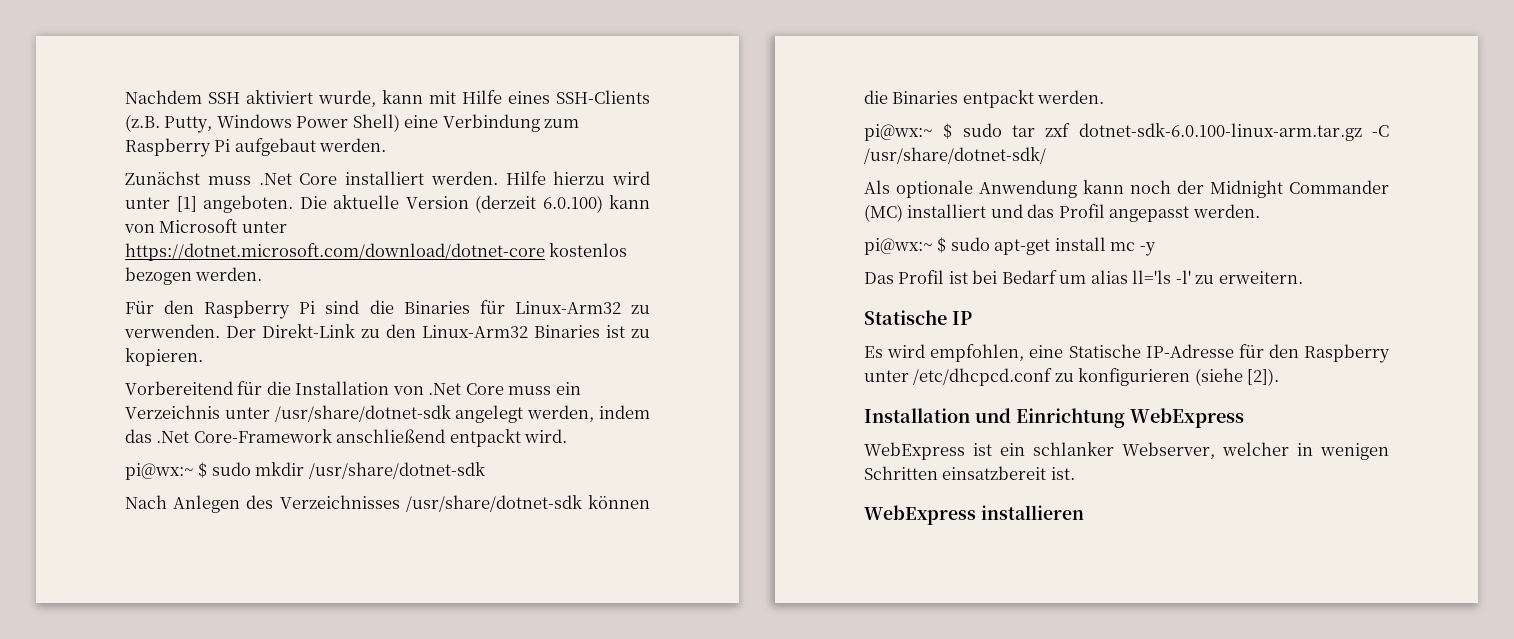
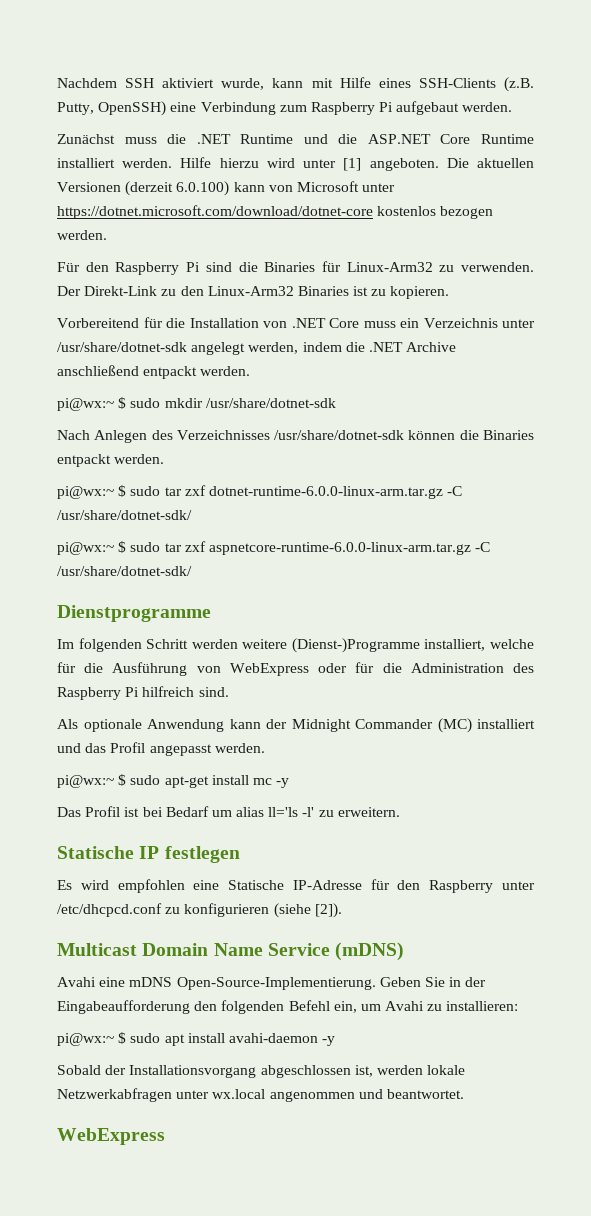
- Nachdem SSH aktiviert wurde, kann mit Hilfe eines SSH-Clients (z.B. Putty, Windows Power Shell) eine Verbindung zum Raspberry Pi aufgebaut werden.
+ Nachdem SSH aktiviert wurde, kann mit Hilfe eines SSH-Clients (z.B. Putty, OpenSSH) eine Verbindung zum Raspberry Pi aufgebaut werden.
- Zunächst muss .Net Core installiert werden.
+ Zunächst muss die .NET Runtime und die ASP.NET Core Runtime installiert werden.
- Die aktuelle Version (derzeit 6.0.100) kann von Microsoft unter https://dotnet.microsoft.com/download/dotnet-core kostenlos bezogen werden.
+ Die aktuellen Versionen (derzeit 6.0.100) kann von Microsoft unter https://dotnet.microsoft.com/download/dotnet-core kostenlos bezogen werden.
- Vorbereitend für die Installation von .Net Core muss ein Verzeichnis unter /usr/share/dotnet-sdk angelegt werden, indem das .Net Core-Framework anschließend entpackt wird.
+ Vorbereitend für die Installation von .NET Core muss ein Verzeichnis unter /usr/share/dotnet-sdk angelegt werden, indem die .NET Archive anschließend entpackt werden.
- pi@wx:~ $ sudo tar zxf dotnet-sdk-6.0.100-linux-arm.tar.gz -C /usr/share/dotnet-sdk/
+ pi@wx:~ $ sudo tar zxf dotnet-runtime-6.0.0-linux-arm.tar.gz -C /usr/share/dotnet-sdk/
+ pi@wx:~ $ sudo tar zxf aspnetcore-runtime-6.0.0-linux-arm.tar.gz -C /usr/share/dotnet-sdk/
+ Dienstprogramme
+ Im folgenden Schritt werden weitere (Dienst-)Programme installiert, welche für die Ausführung von WebExpress oder für die Administration des Raspberry Pi hilfreich sind.
- Als optionale Anwendung kann noch der Midnight Commander (MC) installiert und das Profil angepasst werden.
+ Als optionale Anwendung kann der Midnight Commander (MC) installiert und das Profil angepasst werden.
- Statische IP
+ Statische IP festlegen
- Es wird empfohlen, eine Statische IP-Adresse für den Raspberry unter /etc/dhcpcd.conf zu konfigurieren (siehe [2]).
+ Es wird empfohlen eine Statische IP-Adresse für den Raspberry unter /etc/dhcpcd.conf zu konfigurieren (siehe [2]).
- Installation und Einrichtung WebExpress
- WebExpress ist ein schlanker Webserver, welcher in wenigen Schritten einsatzbereit ist.
- WebExpress installieren
+ Multicast Domain Name Service (mDNS)
+ Avahi eine mDNS Open-Source-Implementierung. Geben Sie in der Eingabeaufforderung den folgenden Befehl ein, um Avahi zu installieren:
+ pi@wx:~ $ sudo apt install avahi-daemon -y
+ Sobald der Installationsvorgang abgeschlossen ist, werden lokale Netzwerkabfragen unter wx.local angenommen und beantwortet.
+ WebExpress

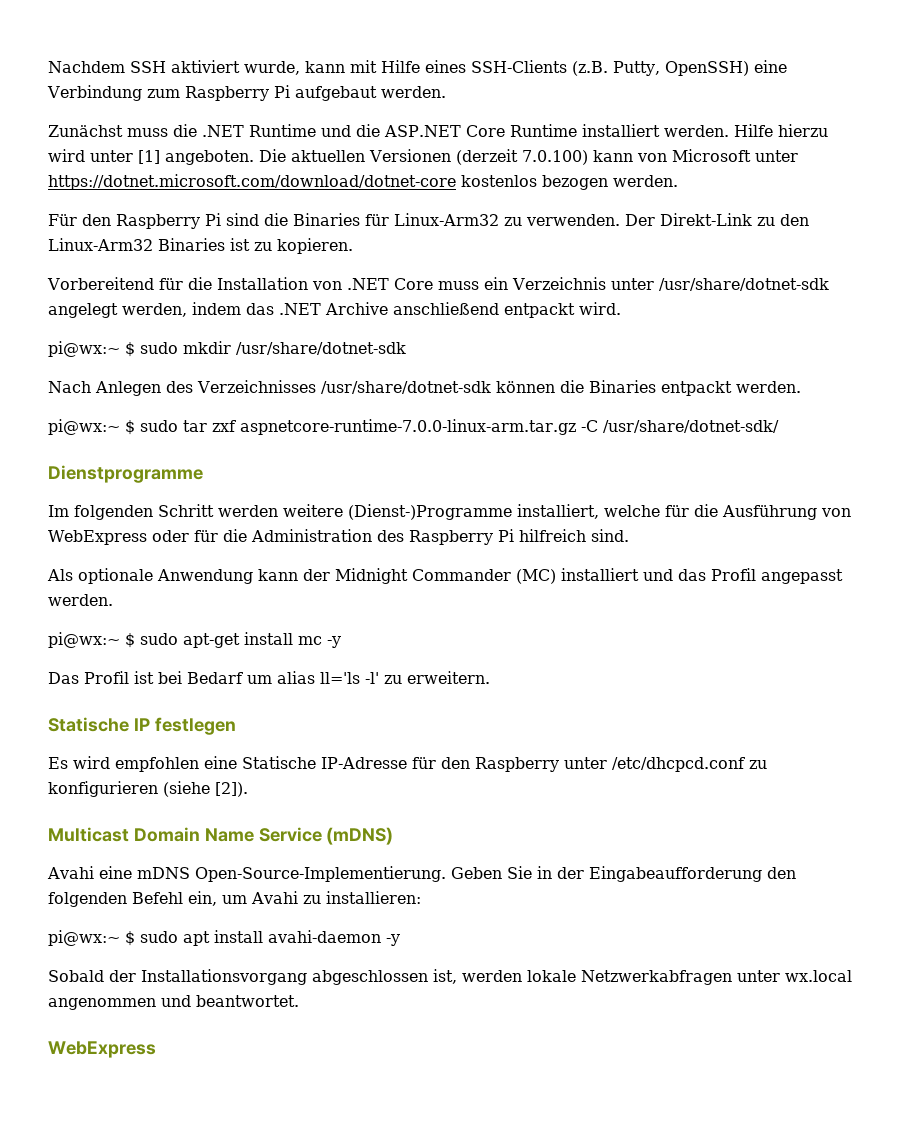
- Die aktuellen Versionen (derzeit 6.0.100) kann von Microsoft unter https://dotnet.microsoft.com/download/dotnet-core kostenlos bezogen werden.
+ Die aktuellen Versionen (derzeit 7.0.100) kann von Microsoft unter https://dotnet.microsoft.com/download/dotnet-core kostenlos bezogen werden.
- Vorbereitend für die Installation von .NET Core muss ein Verzeichnis unter /usr/share/dotnet-sdk angelegt werden, indem die .NET Archive anschließend entpackt werden.
+ Vorbereitend für die Installation von .NET Core muss ein Verzeichnis unter /usr/share/dotnet-sdk angelegt werden, indem das .NET Archive anschließend entpackt wird.
- pi@wx:~ $ sudo tar zxf dotnet-runtime-6.0.0-linux-arm.tar.gz -C /usr/share/dotnet-sdk/
- pi@wx:~ $ sudo tar zxf aspnetcore-runtime-6.0.0-linux-arm.tar.gz -C /usr/share/dotnet-sdk/
+ pi@wx:~ $ sudo tar zxf aspnetcore-runtime-7.0.0-linux-arm.tar.gz -C /usr/share/dotnet-sdk/

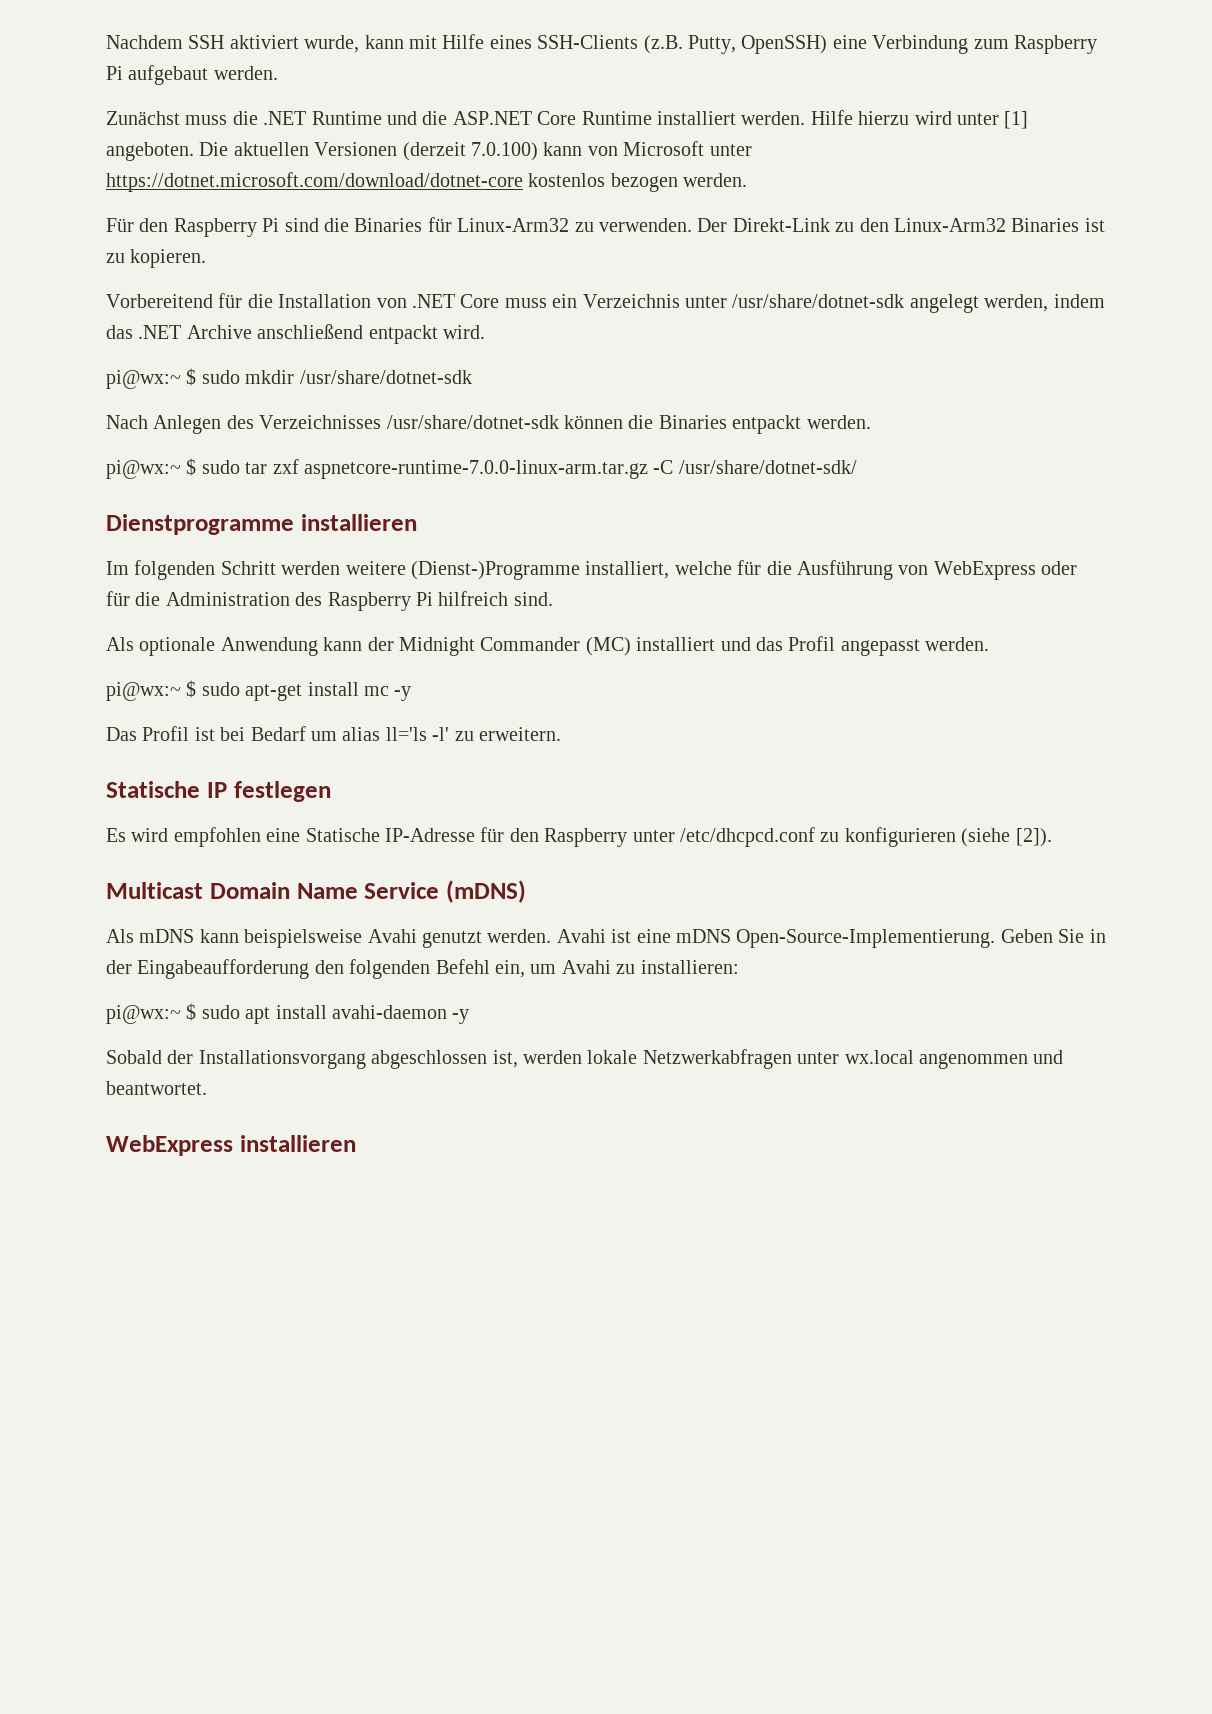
- Dienstprogramme
+ Dienstprogramme installieren
- Avahi eine mDNS Open-Source-Implementierung.
+ Als mDNS kann beispielsweise Avahi genutzt werden. Avahi ist eine mDNS Open-Source-Implementierung.
  Sobald der Installationsvorgang abgeschlossen ist, werden lokale Netzwerkabfragen unter wx.local angenommen und beantwortet.
- WebExpress
+ WebExpress installieren

